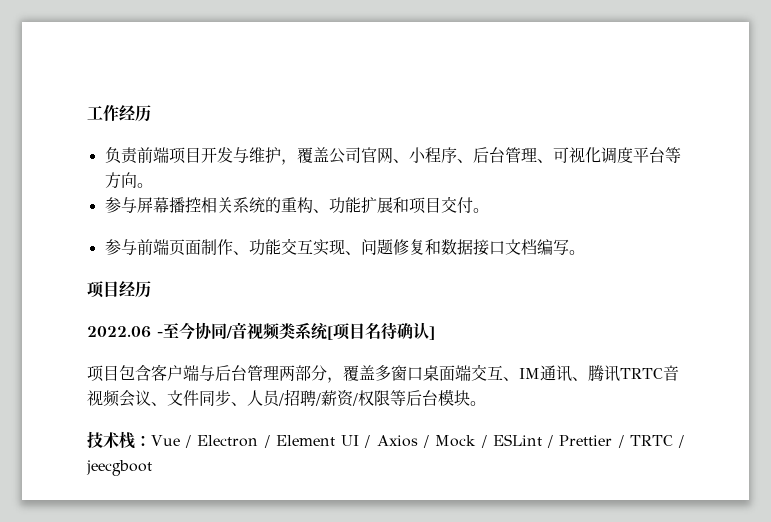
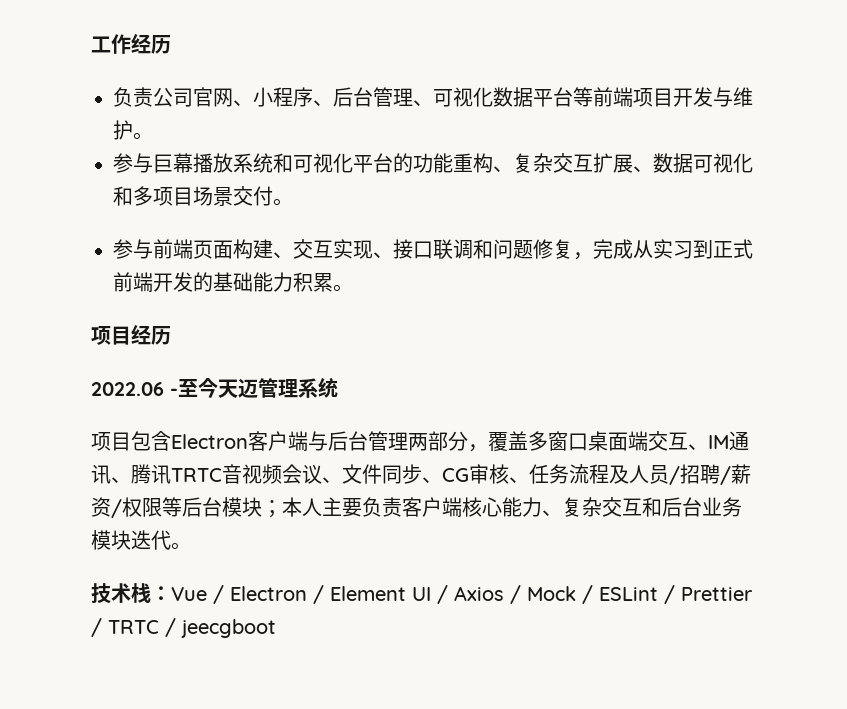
- 负责前端项目开发与维护，覆盖公司官网、小程序、后台管理、可视化调度平台等方向。
- 参与屏幕播控相关系统的重构、功能扩展和项目交付。
+ 负责公司官网、小程序、后台管理、可视化数据平台等前端项目开发与维护。
+ 参与巨幕播放系统和可视化平台的功能重构、复杂交互扩展、数据可视化和多项目场景交付。
- 参与前端页面制作、功能交互实现、问题修复和数据接口文档编写。
+ 参与前端页面构建、交互实现、接口联调和问题修复，完成从实习到正式前端开发的基础能力积累。
- 2022.06 -至今协同/音视频类系统[项目名待确认]
+ 2022.06 -至今天迈管理系统
- 项目包含客户端与后台管理两部分，覆盖多窗口桌面端交互、IM通讯、腾讯TRTC音视频会议、文件同步、人员/招聘/薪资/权限等后台模块。
+ 项目包含Electron客户端与后台管理两部分，覆盖多窗口桌面端交互、IM通讯、腾讯TRTC音视频会议、文件同步、CG审核、任务流程及人员/招聘/薪资/权限等后台模块；本人主要负责客户端核心能力、复杂交互和后台业务模块迭代。

